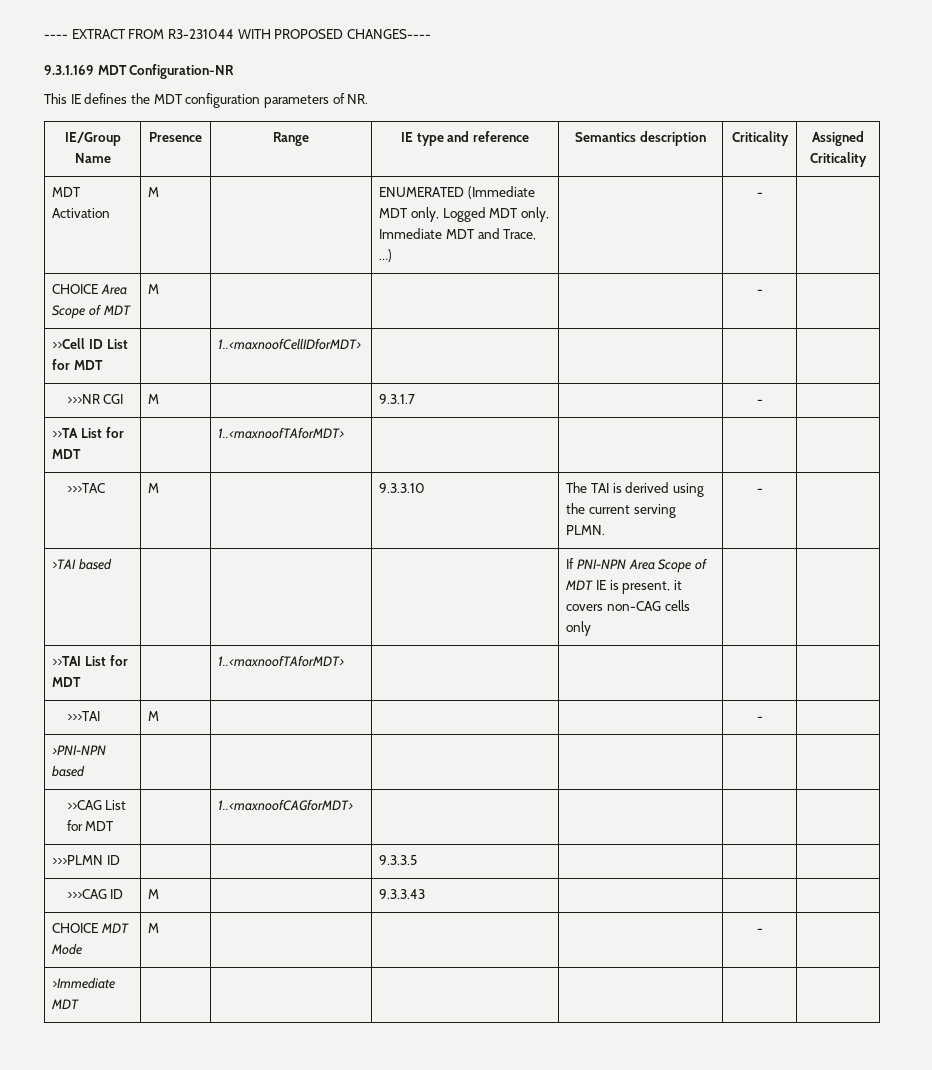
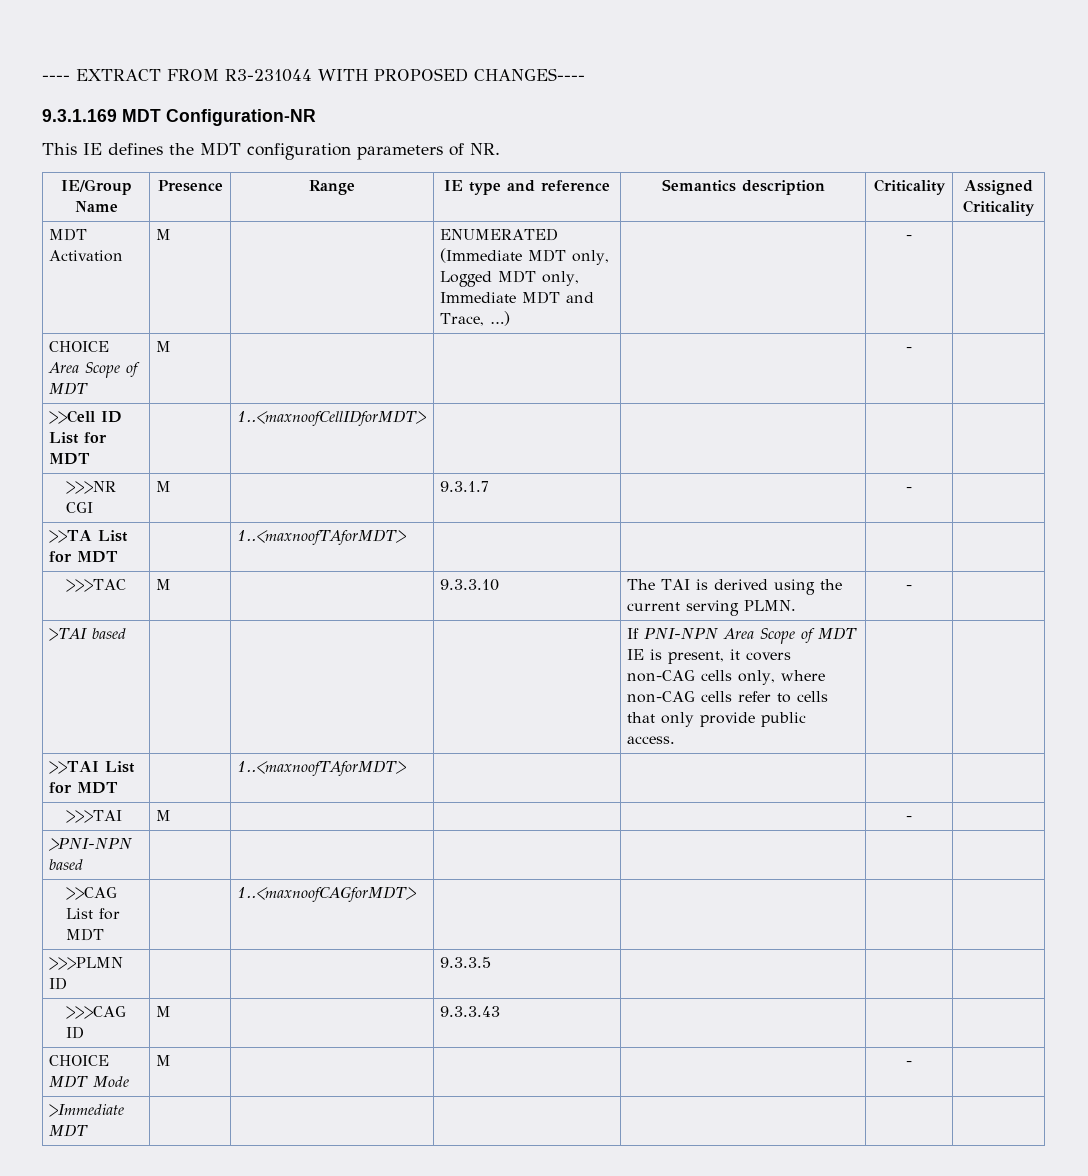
- >TAI based | | | | If PNI-NPN Area Scope of MDT IE is present, it covers non-CAG cells only | |
+ >TAI based | | | | If PNI-NPN Area Scope of MDT IE is present, it covers non-CAG cells only, where non-CAG cells refer to cells that only provide public access. | |

